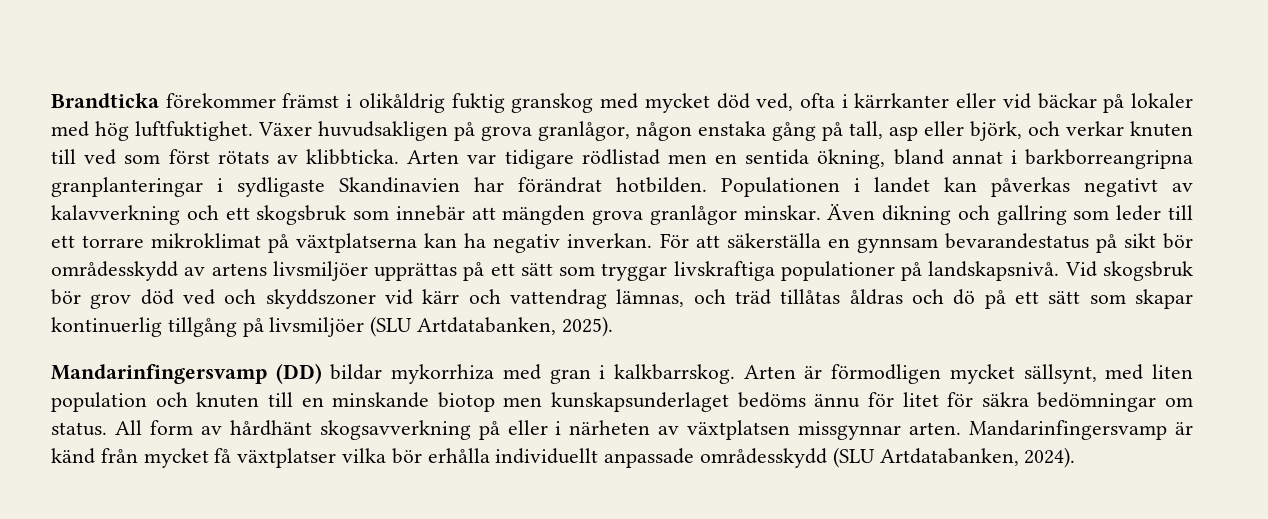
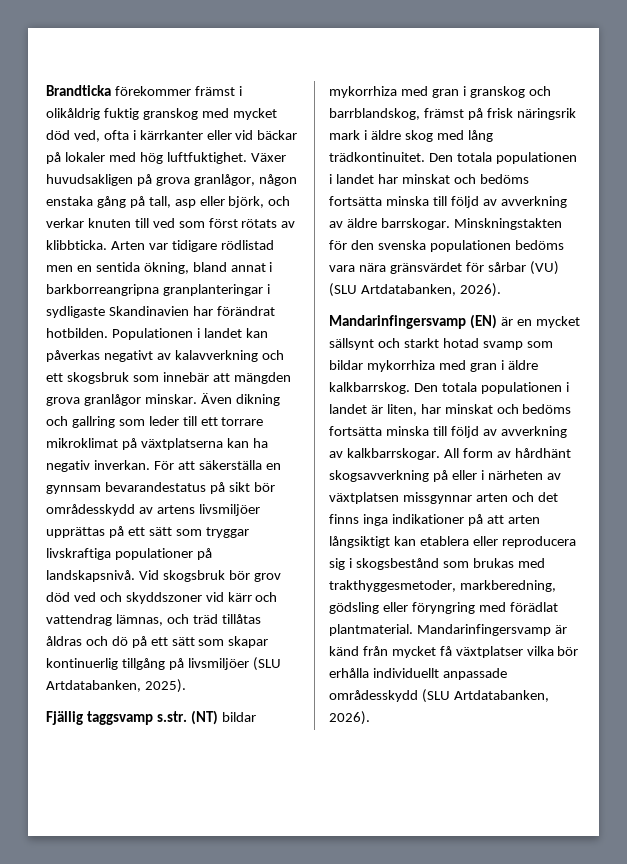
- Mandarinfingersvamp (DD) bildar mykorrhiza med gran i kalkbarrskog. Arten är förmodligen mycket sällsynt, med liten population och knuten till en minskande biotop men kunskapsunderlaget bedöms ännu för litet för säkra bedömningar om status.
+ Fjällig taggsvamp s.str. (NT) bildar mykorrhiza med gran i granskog och barrblandskog, främst på frisk näringsrik mark i äldre skog med lång trädkontinuitet. Den totala populationen i landet har minskat och bedöms fortsätta minska till följd av avverkning av äldre barrskogar. Minskningstakten för den svenska populationen bedöms vara nära gränsvärdet för sårbar (VU) (SLU Artdatabanken, 2026).
+ Mandarinfingersvamp (EN) är en mycket sällsynt och starkt hotad svamp som bildar mykorrhiza med gran i äldre kalkbarrskog. Den totala populationen i landet är liten, har minskat och bedöms fortsätta minska till följd av avverkning av kalkbarrskogar.
- All form av hårdhänt skogsavverkning på eller i närheten av växtplatsen missgynnar arten.
+ All form av hårdhänt skogsavverkning på eller i närheten av växtplatsen missgynnar arten och det finns inga indikationer på att arten långsiktigt kan etablera eller reproducera sig i skogsbestånd som brukas med trakthyggesmetoder, markberedning, gödsling eller föryngring med förädlat plantmaterial.
- Mandarinfingersvamp är känd från mycket få växtplatser vilka bör erhålla individuellt anpassade områdesskydd (SLU Artdatabanken, 2024).
+ Mandarinfingersvamp är känd från mycket få växtplatser vilka bör erhålla individuellt anpassade områdesskydd (SLU Artdatabanken, 2026).

